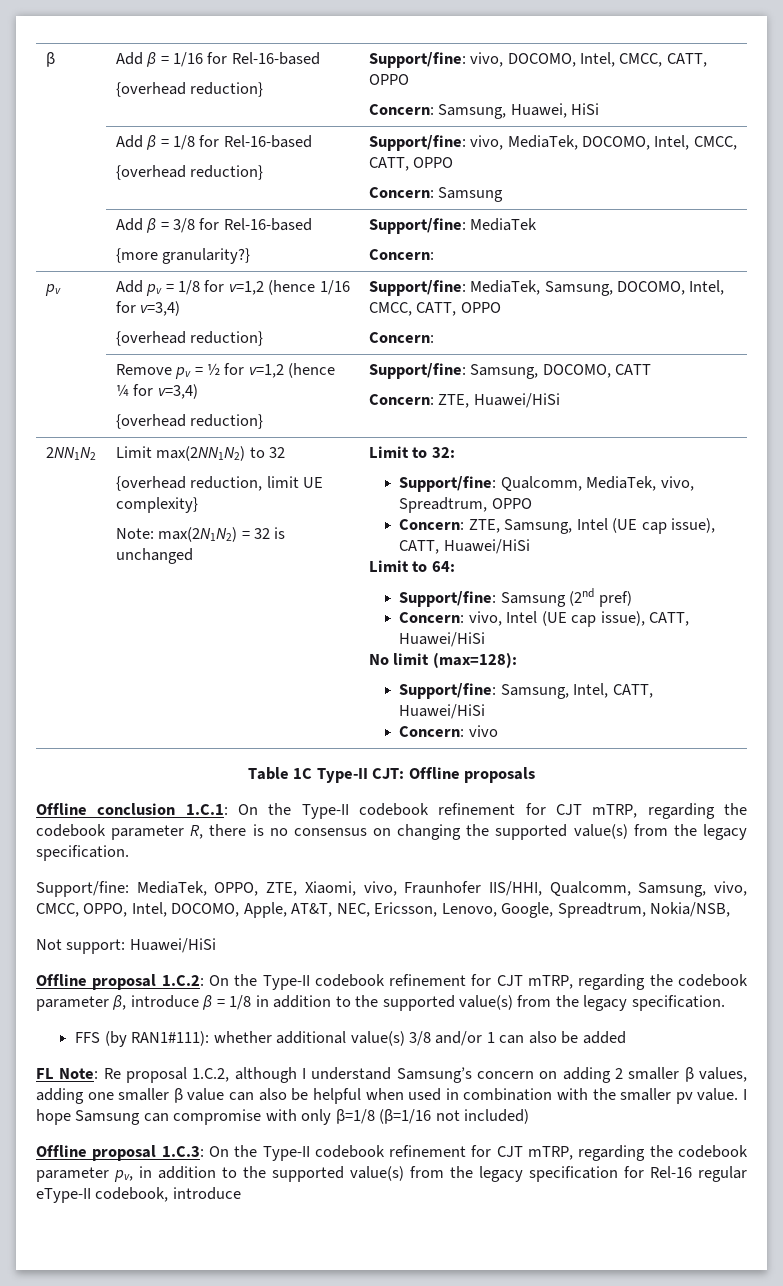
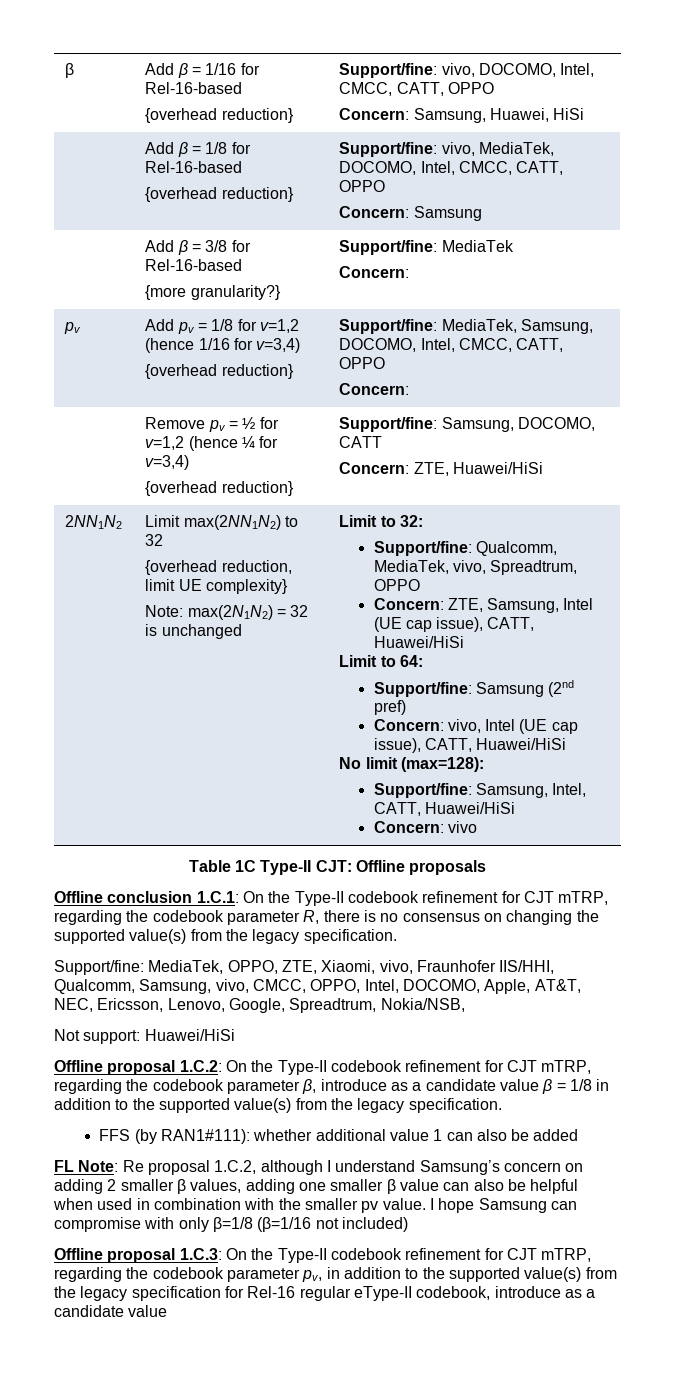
- Offline proposal 1.C.2: On the Type-II codebook refinement for CJT mTRP, regarding the codebook parameter β, introduce β = 1/8 in addition to the supported value(s) from the legacy specification.
+ Offline proposal 1.C.2: On the Type-II codebook refinement for CJT mTRP, regarding the codebook parameter β, introduce as a candidate value β = 1/8 in addition to the supported value(s) from the legacy specification.
- FFS (by RAN1#111): whether additional value(s) 3/8 and/or 1 can also be added
+ FFS (by RAN1#111): whether additional value 1 can also be added
- Offline proposal 1.C.3: On the Type-II codebook refinement for CJT mTRP, regarding the codebook parameter pv, in addition to the supported value(s) from the legacy specification for Rel-16 regular eType-II codebook, introduce
+ Offline proposal 1.C.3: On the Type-II codebook refinement for CJT mTRP, regarding the codebook parameter pv, in addition to the supported value(s) from the legacy specification for Rel-16 regular eType-II codebook, introduce as a candidate value

